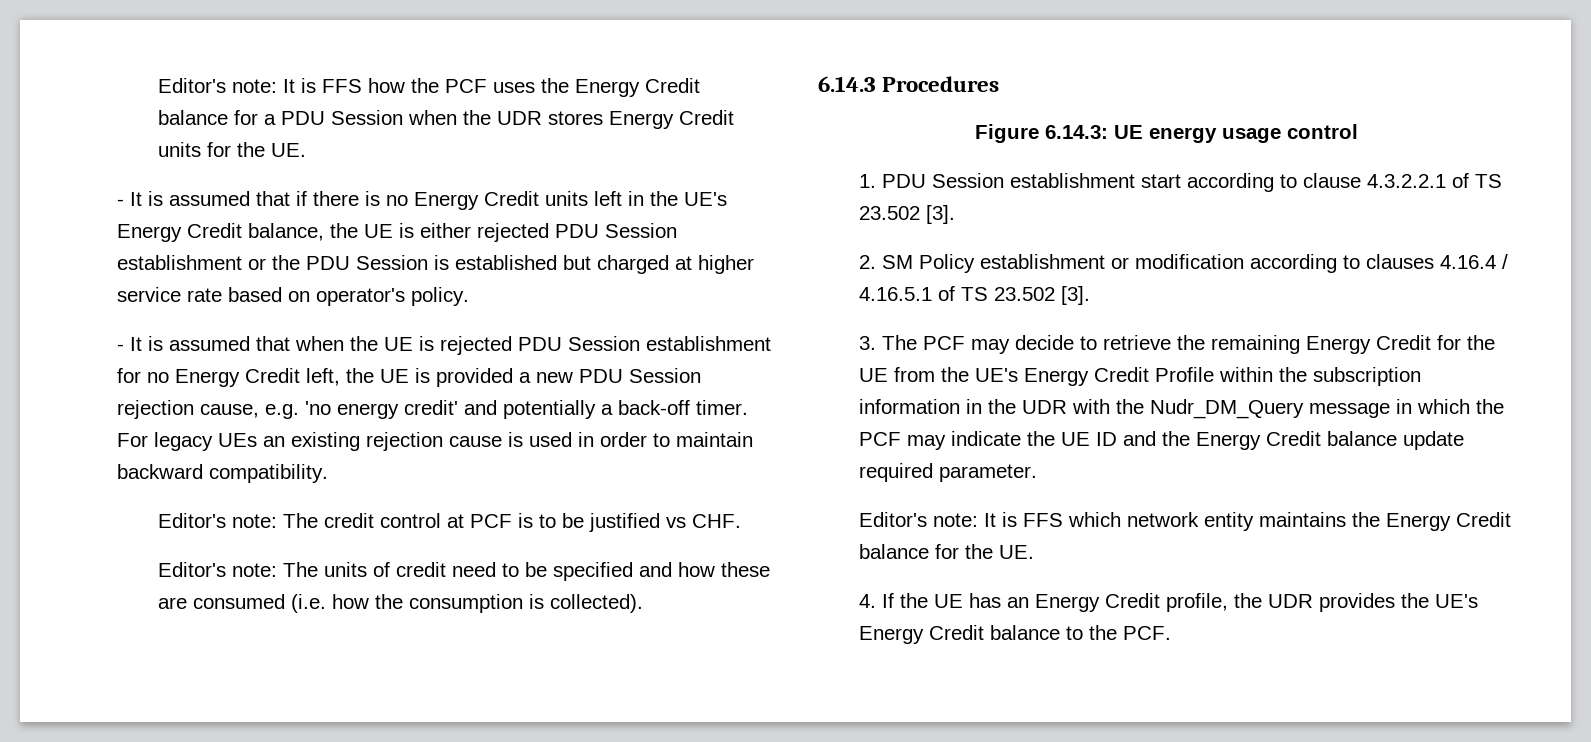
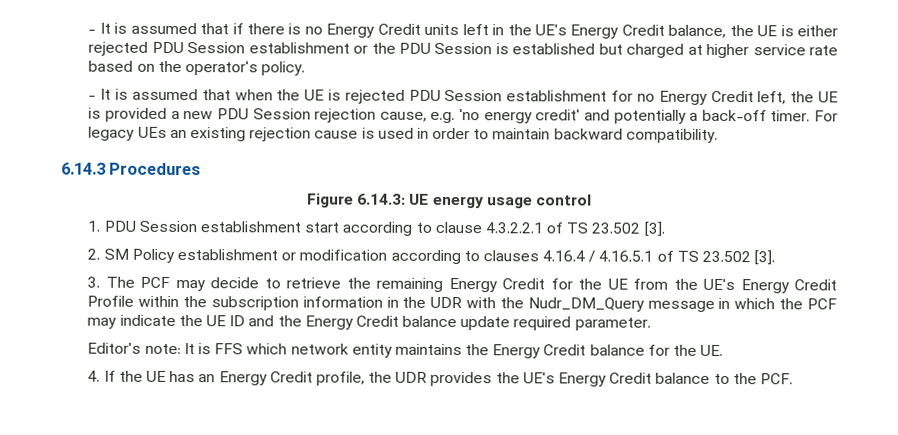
- Editor's note: It is FFS how the PCF uses the Energy Credit balance for a PDU Session when the UDR stores Energy Credit units for the UE.
- - It is assumed that if there is no Energy Credit units left in the UE's Energy Credit balance, the UE is either rejected PDU Session establishment or the PDU Session is established but charged at higher service rate based on operator's policy.
+ - It is assumed that if there is no Energy Credit units left in the UE's Energy Credit balance, the UE is either rejected PDU Session establishment or the PDU Session is established but charged at higher service rate based on the operator's policy.
- Editor's note: The credit control at PCF is to be justified vs CHF.
- Editor's note: The units of credit need to be specified and how these are consumed (i.e. how the consumption is collected).

